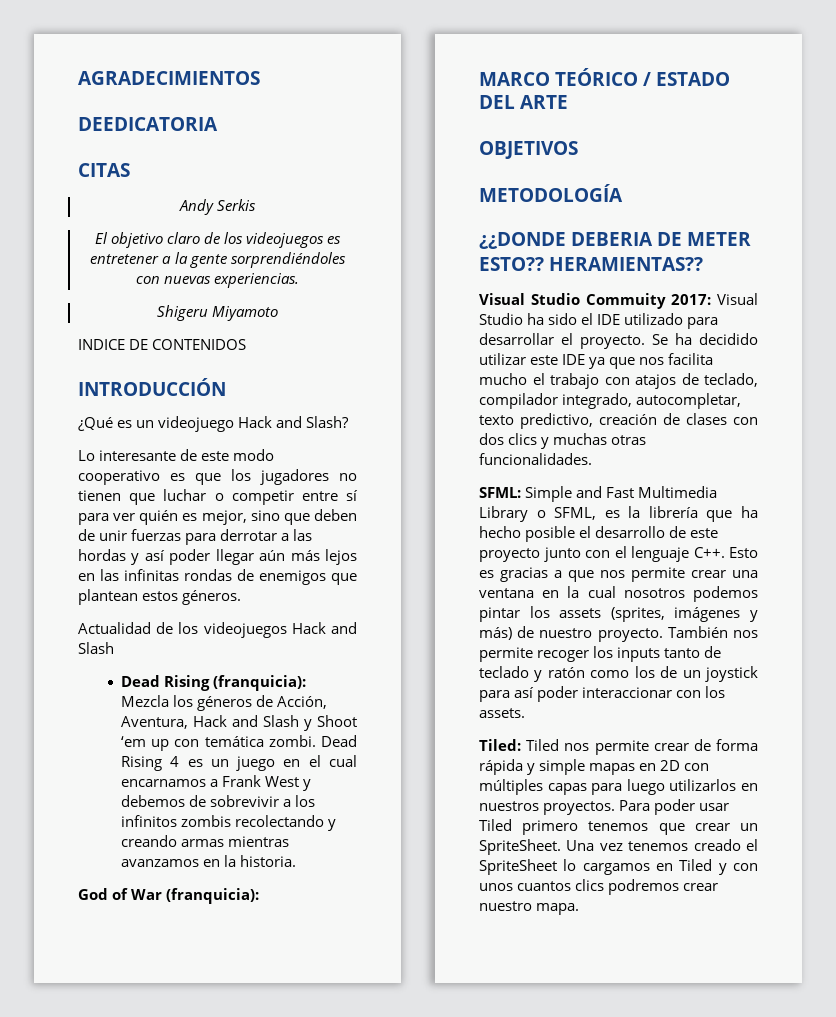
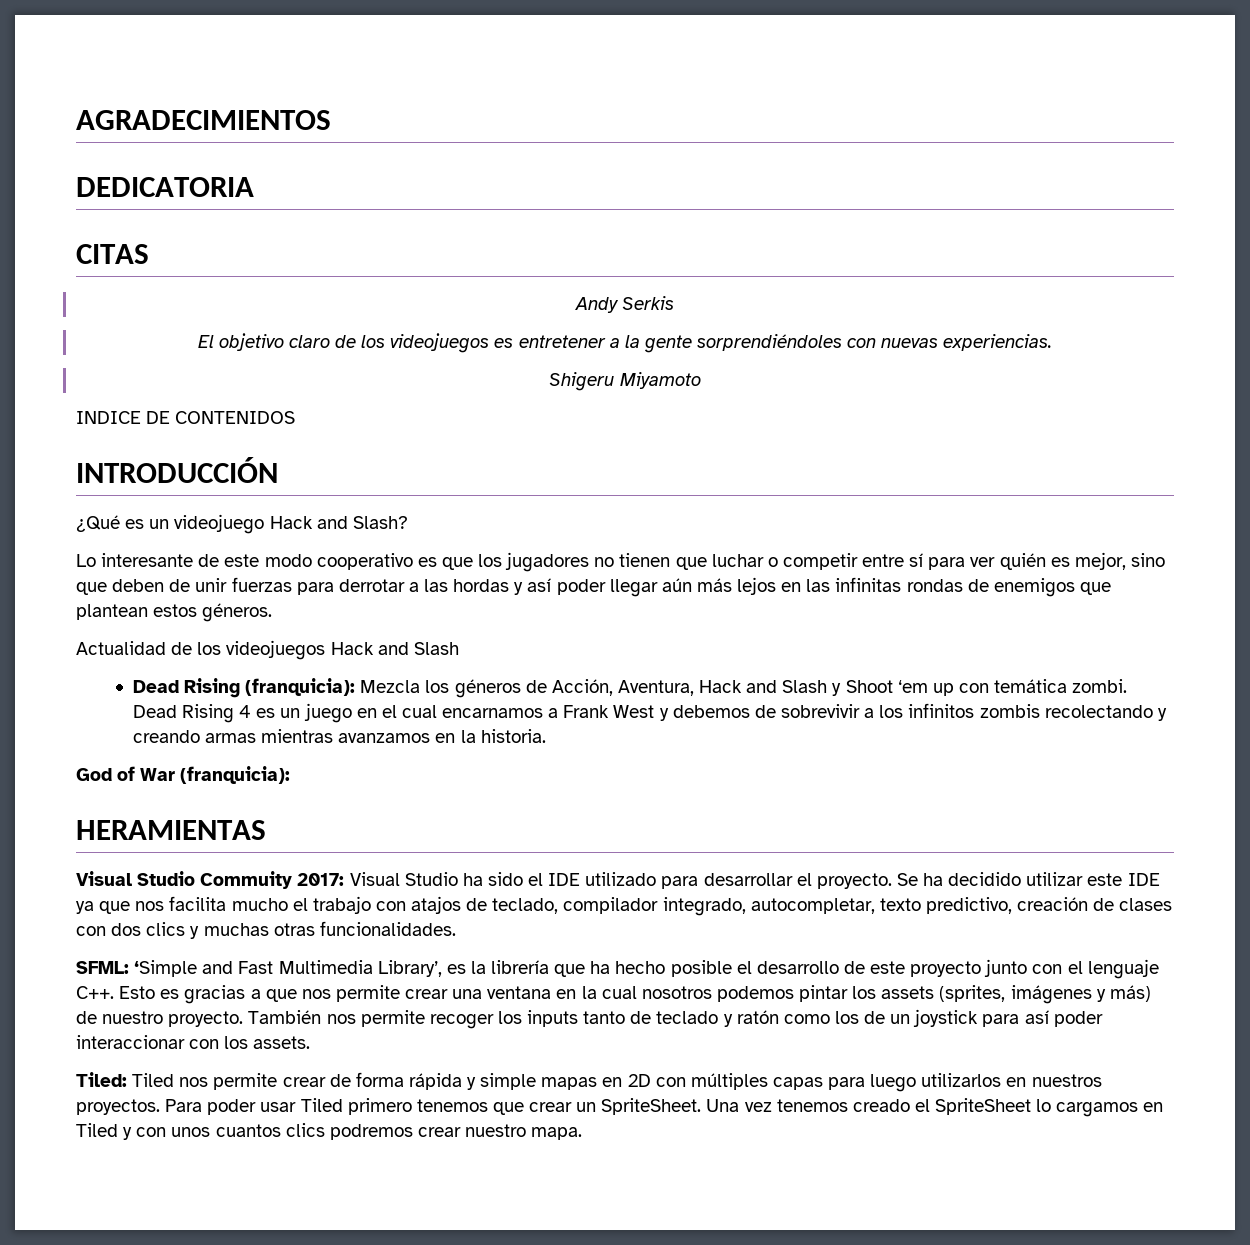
- DEEDICATORIA
+ DEDICATORIA
- MARCO TEÓRICO / ESTADO DEL ARTE
- OBJETIVOS
- METODOLOGÍA
- ¿¿DONDE DEBERIA DE METER ESTO?? HERAMIENTAS??
+ HERAMIENTAS
- SFML: Simple and Fast Multimedia Library o SFML, es la librería que ha hecho posible el desarrollo de este proyecto junto con el lenguaje C++. Esto es gracias a que nos permite crear una ventana en la cual nosotros podemos pintar los assets (sprites, imágenes y más) de nuestro proyecto.
+ SFML: ‘Simple and Fast Multimedia Library’, es la librería que ha hecho posible el desarrollo de este proyecto junto con el lenguaje C++. Esto es gracias a que nos permite crear una ventana en la cual nosotros podemos pintar los assets (sprites, imágenes y más) de nuestro proyecto.

